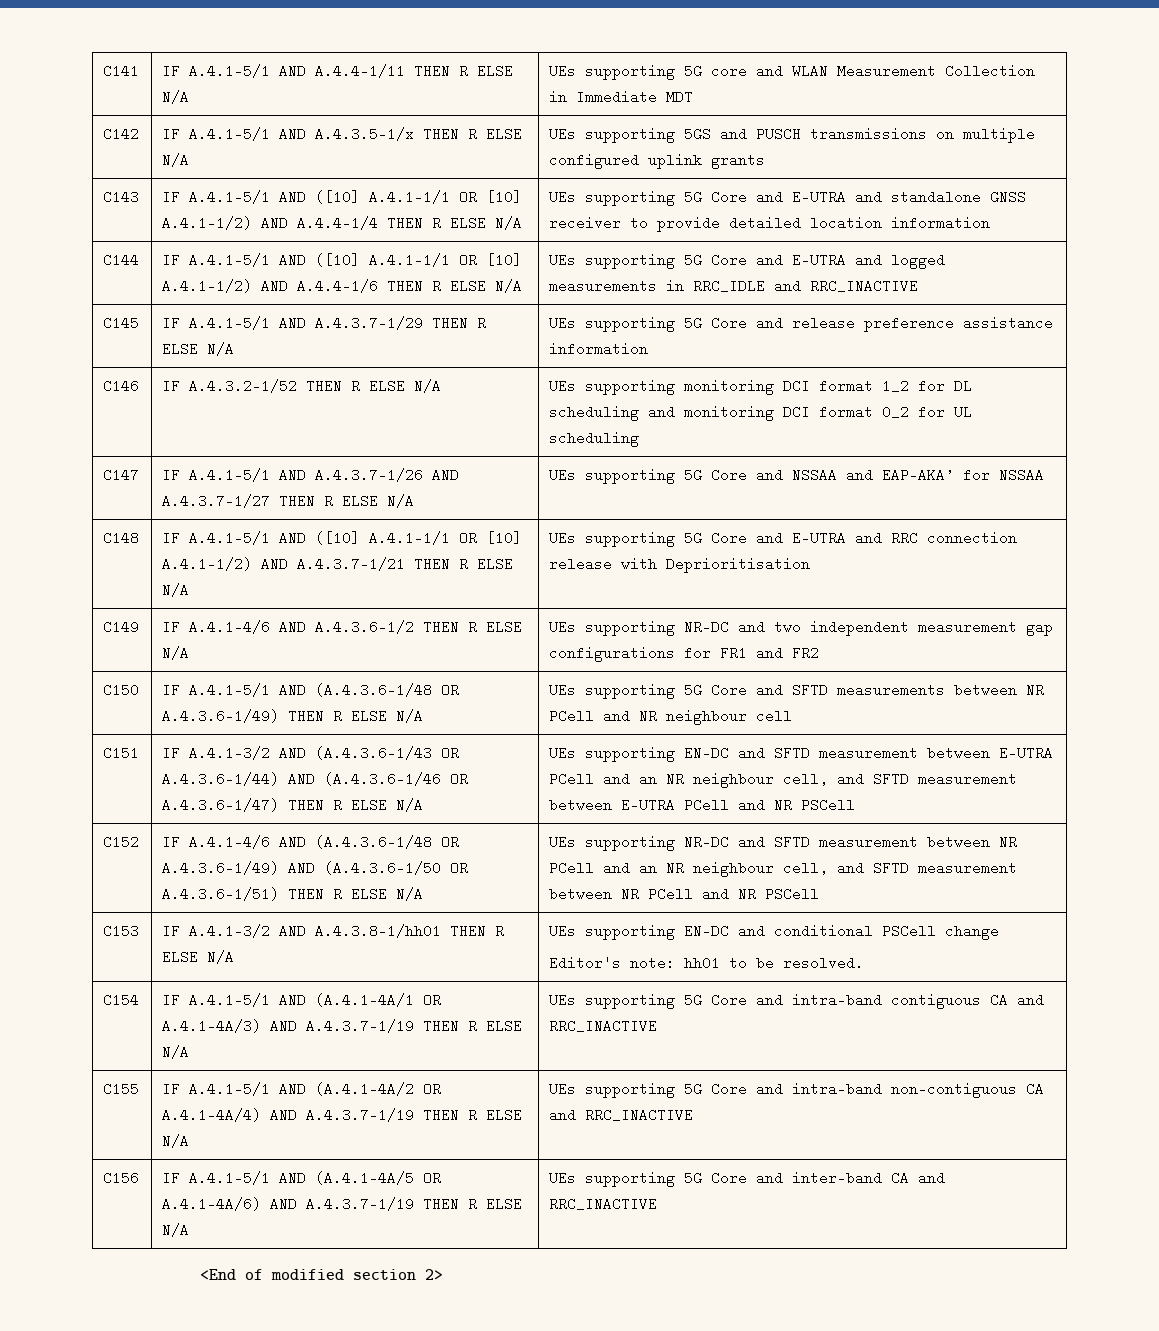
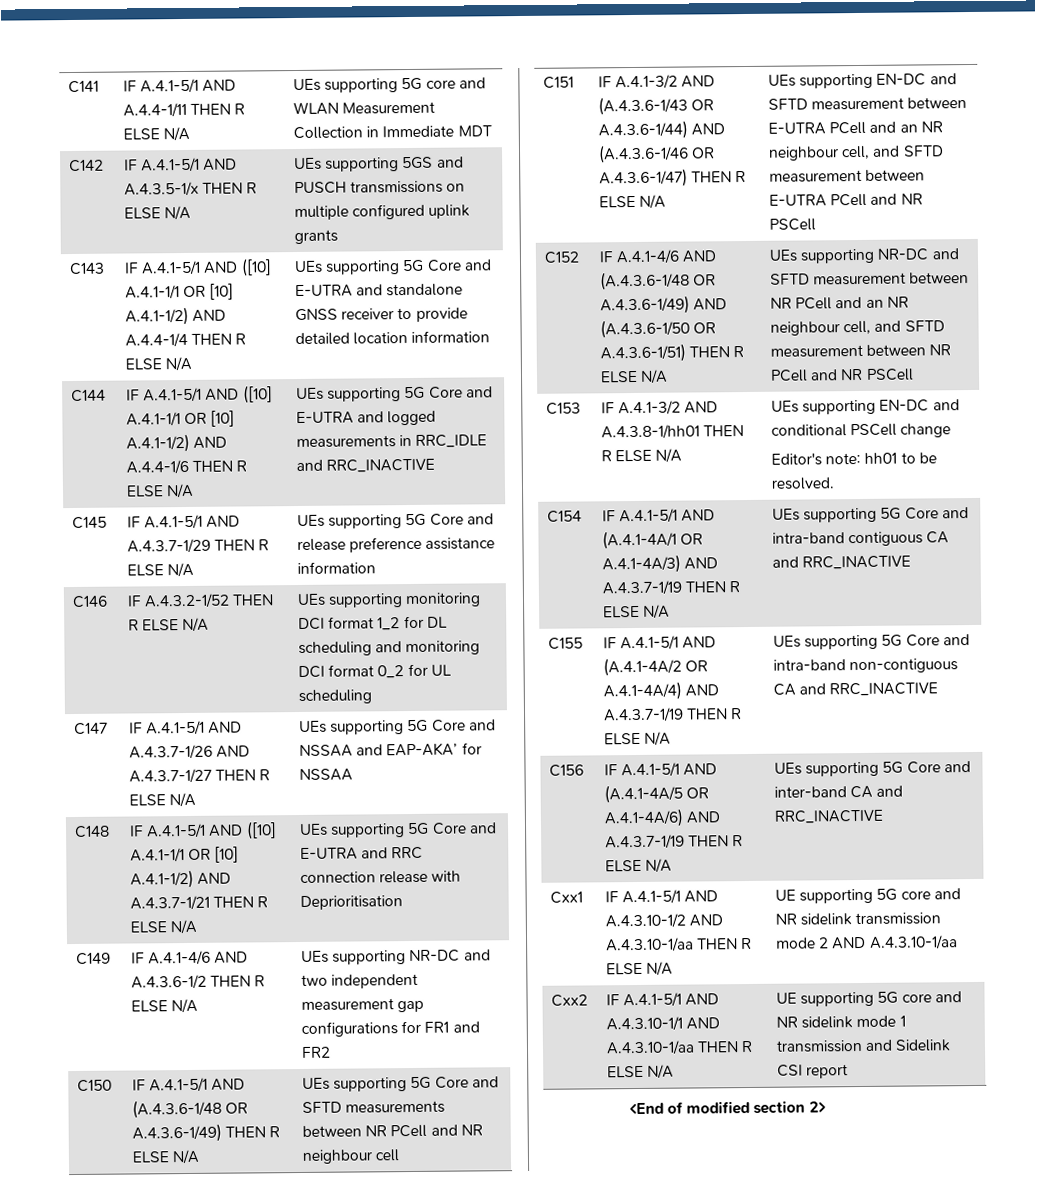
+ Cxx1 | IF A.4.1-5/1 AND A.4.3.10-1/2 AND A.4.3.10-1/aa THEN R ELSE N/A | UE supporting 5G core and NR sidelink transmission mode 2 AND A.4.3.10-1/aa
+ Cxx2 | IF A.4.1-5/1 AND A.4.3.10-1/1 AND A.4.3.10-1/aa THEN R ELSE N/A | UE supporting 5G core and NR sidelink mode 1 transmission and Sidelink CSI report

